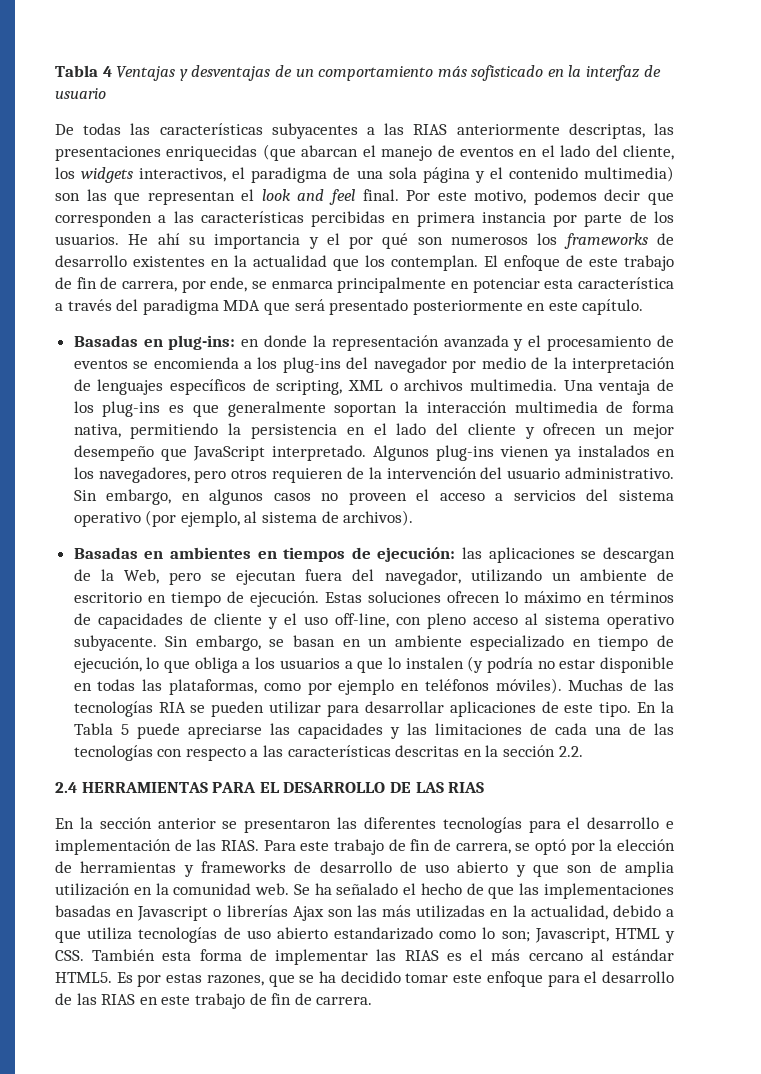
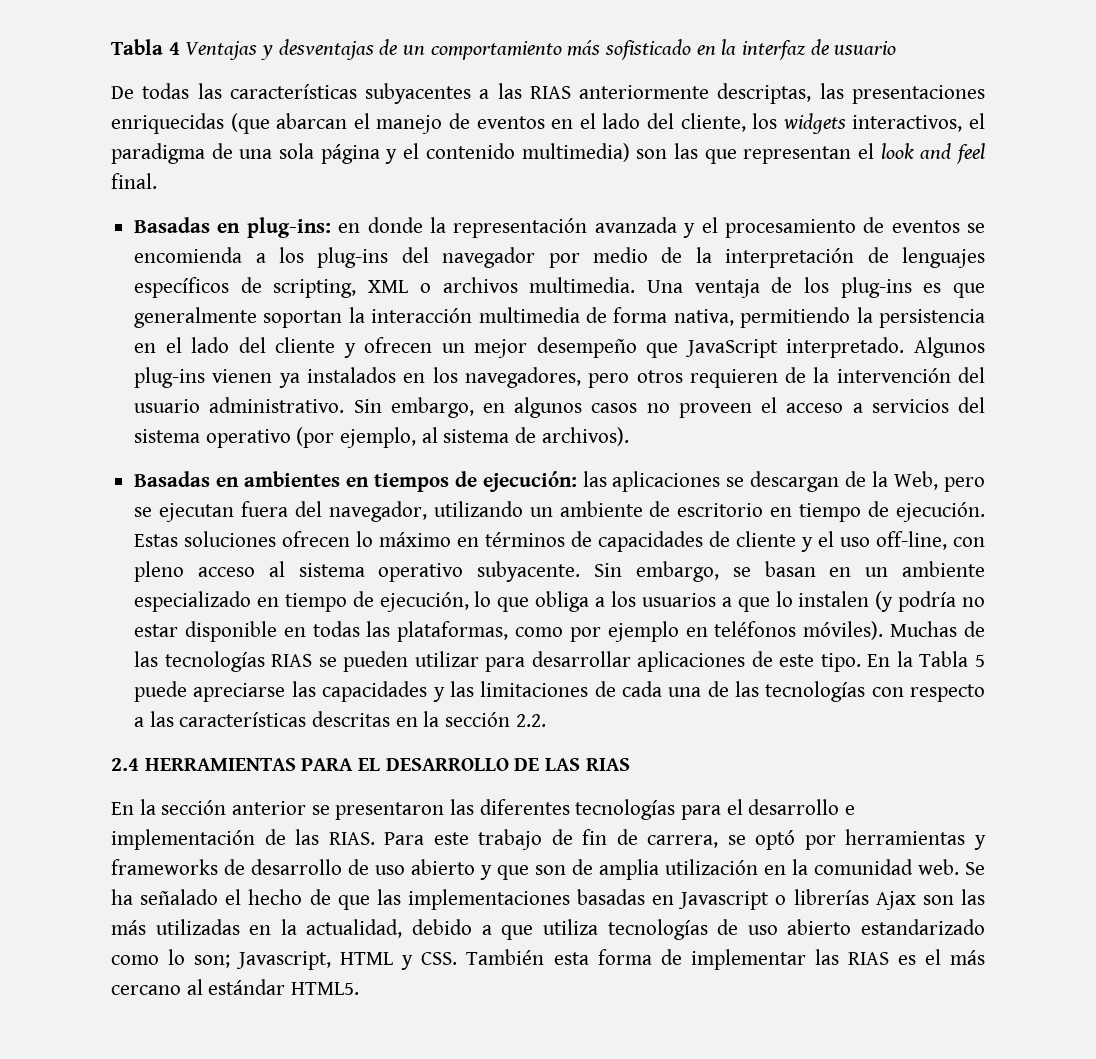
- Por este motivo, podemos decir que corresponden a las características percibidas en primera instancia por parte de los usuarios. He ahí su importancia y el por qué son numerosos los frameworks de desarrollo existentes en la actualidad que los contemplan. El enfoque de este trabajo de fin de carrera, por ende, se enmarca principalmente en potenciar esta característica a través del paradigma MDA que será presentado posteriormente en este capítulo.
- Muchas de las tecnologías RIA se pueden utilizar para desarrollar aplicaciones de este tipo.
+ Muchas de las tecnologías RIAS se pueden utilizar para desarrollar aplicaciones de este tipo.
- Para este trabajo de fin de carrera, se optó por la elección de herramientas y frameworks de desarrollo de uso abierto y que son de amplia utilización en la comunidad web.
+ Para este trabajo de fin de carrera, se optó por herramientas y frameworks de desarrollo de uso abierto y que son de amplia utilización en la comunidad web.
- Es por estas razones, que se ha decidido tomar este enfoque para el desarrollo de las RIAS en este trabajo de fin de carrera.

